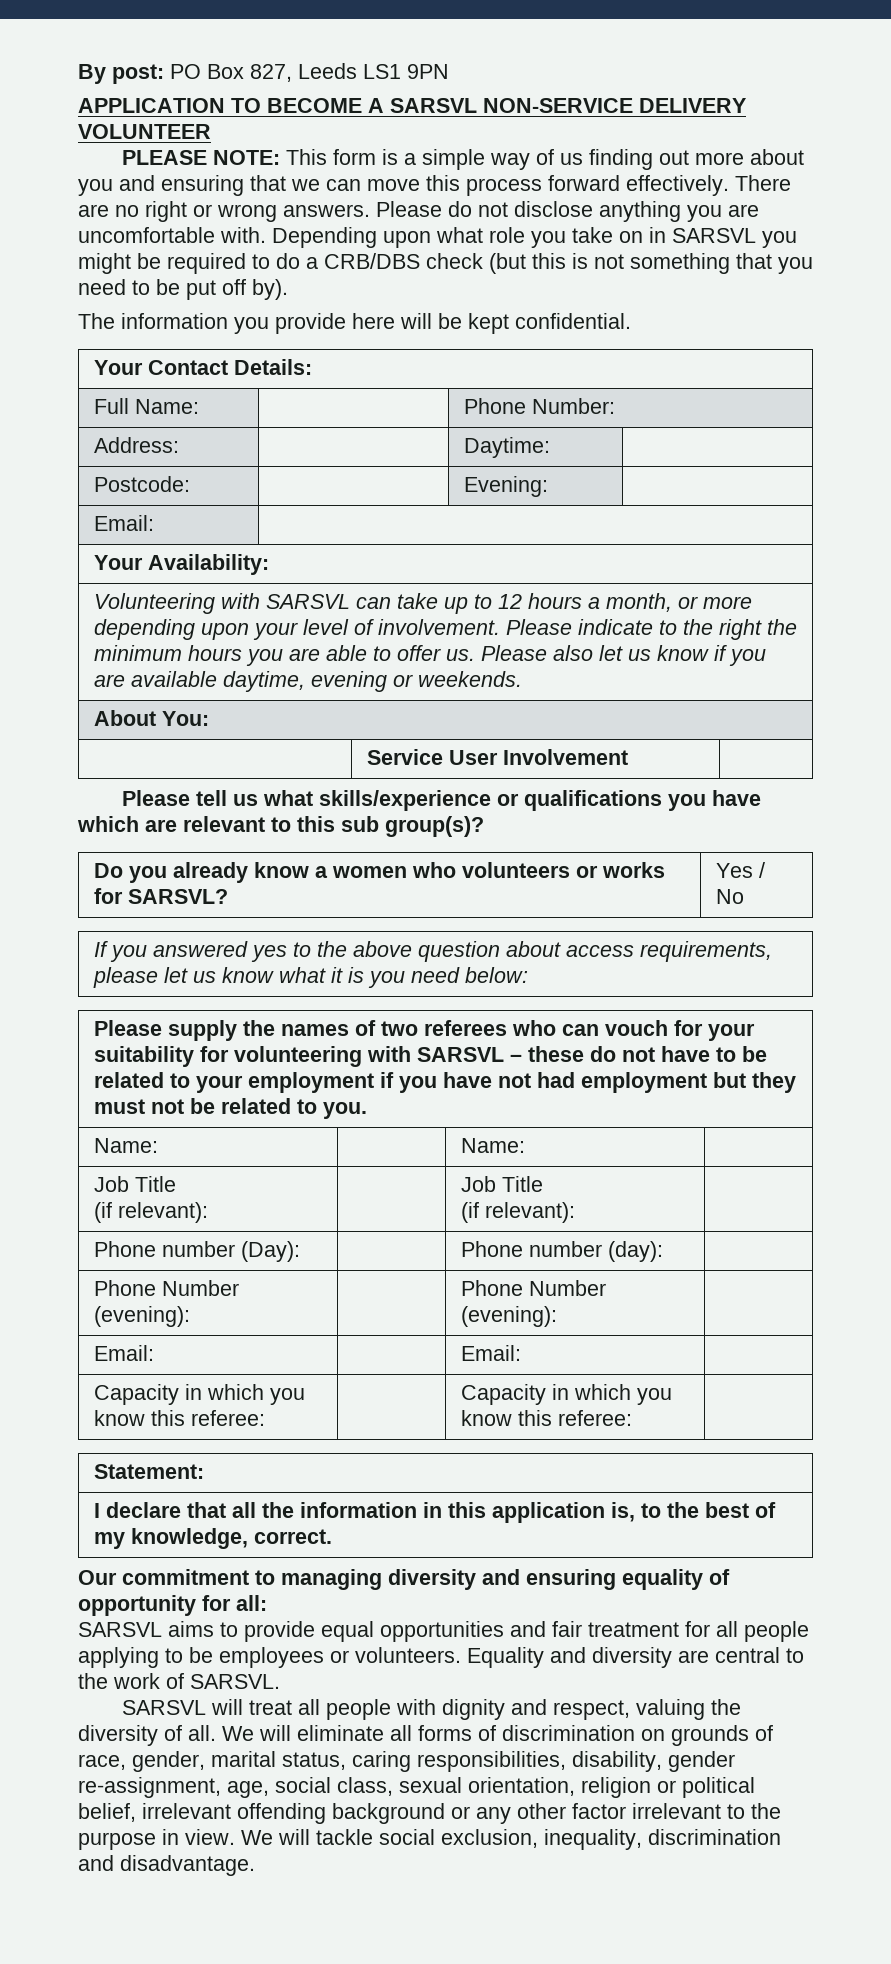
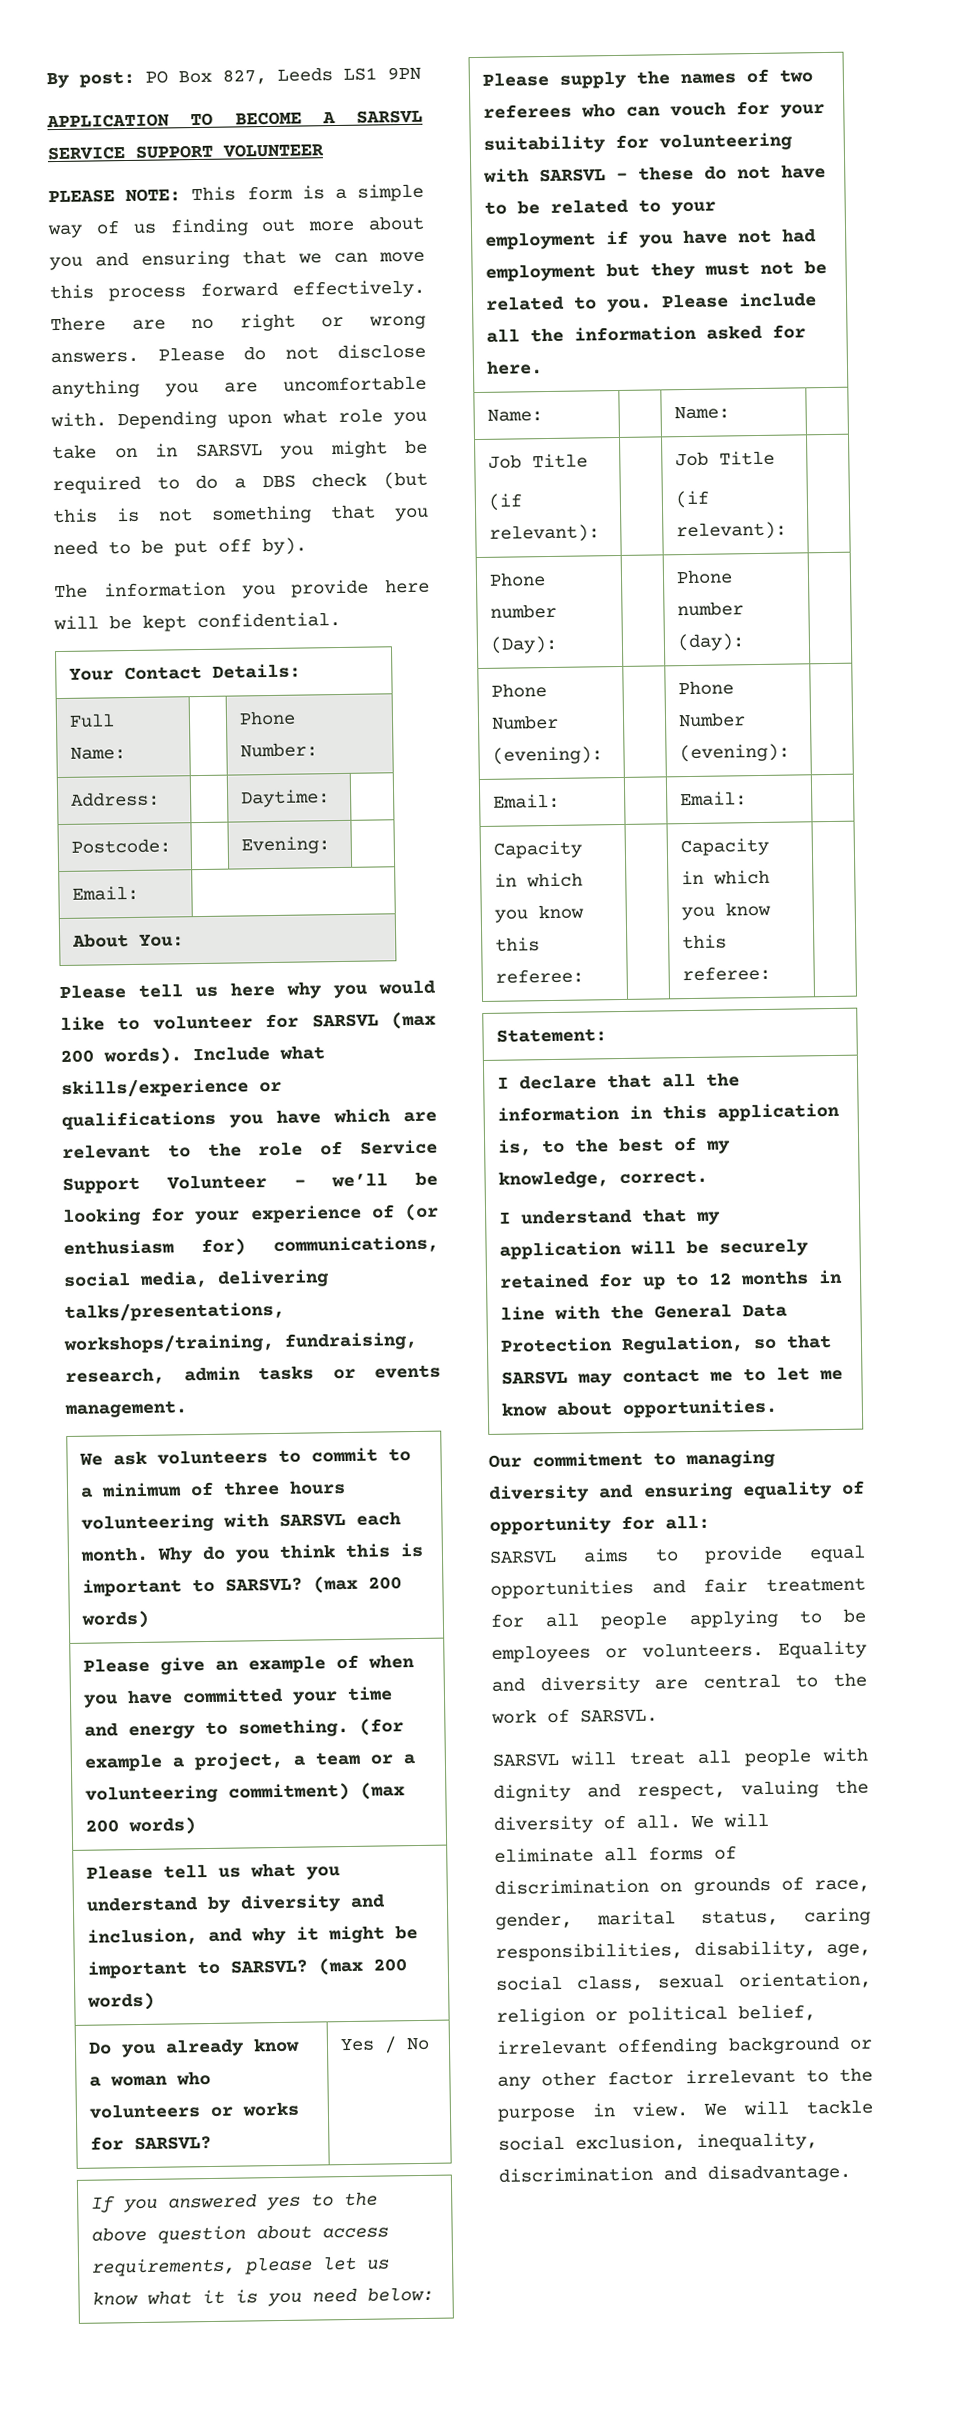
- APPLICATION TO BECOME A SARSVL NON-SERVICE DELIVERY VOLUNTEER
+ APPLICATION TO BECOME A SARSVL SERVICE SUPPORT VOLUNTEER
- Depending upon what role you take on in SARSVL you might be required to do a CRB/DBS check (but this is not something that you need to be put off by).
+ Depending upon what role you take on in SARSVL you might be required to do a DBS check (but this is not something that you need to be put off by).
- Your Availability:
- Volunteering with SARSVL can take up to 12 hours a month, or more depending upon your level of involvement. Please indicate to the right the minimum hours you are able to offer us. Please also let us know if you are available daytime, evening or weekends.
- | Service User Involvement |
- Please tell us what skills/experience or qualifications you have which are relevant to this sub group(s)?
+ Please tell us here why you would like to volunteer for SARSVL (max 200 words). Include what skills/experience or qualifications you have which are relevant to the role of Service Support Volunteer – we’ll be looking for your experience of (or enthusiasm for) communications, social media, delivering talks/presentations, workshops/training, fundraising, research, admin tasks or events management.
+ We ask volunteers to commit to a minimum of three hours volunteering with SARSVL each month. Why do you think this is important to SARSVL? (max 200 words)
+ Please give an example of when you have committed your time and energy to something. (for example a project, a team or a volunteering commitment) (max 200 words)
+ Please tell us what you understand by diversity and inclusion, and why it might be important to SARSVL? (max 200 words)
- Do you already know a women who volunteers or works for SARSVL? | Yes / No
+ Do you already know a woman who volunteers or works for SARSVL? | Yes / No
+ Please include all the information asked for here.
+ I understand that my application will be securely retained for up to 12 months in line with the General Data Protection Regulation, so that SARSVL may contact me to let me know about opportunities.
- We will eliminate all forms of discrimination on grounds of race, gender, marital status, caring responsibilities, disability, gender re-assignment, age, social class, sexual orientation, religion or political belief, irrelevant offending background or any other factor irrelevant to the purpose in view.
+ We will eliminate all forms of discrimination on grounds of race, gender, marital status, caring responsibilities, disability, age, social class, sexual orientation, religion or political belief, irrelevant offending background or any other factor irrelevant to the purpose in view.

